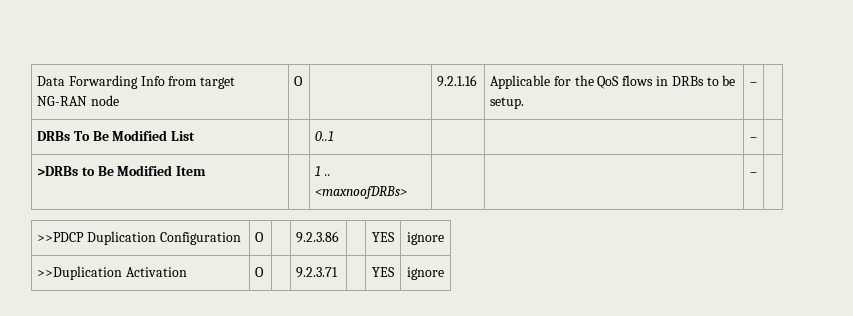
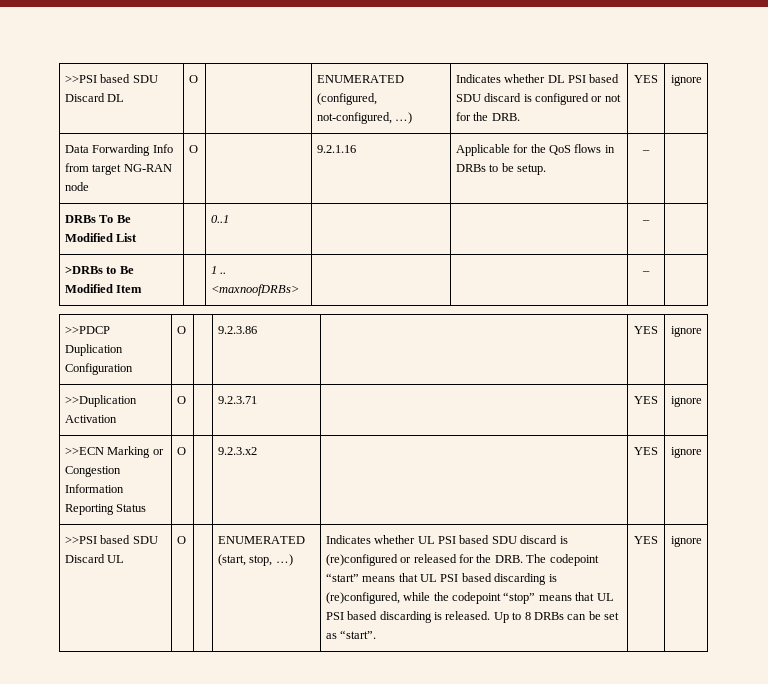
+ >>PSI based SDU Discard DL | O | | ENUMERATED (configured, not-configured, …) | Indicates whether DL PSI based SDU discard is configured or not for the DRB. | YES | ignore
+ >>ECN Marking or Congestion Information Reporting Status | O | | 9.2.3.x2 | | YES | ignore
+ >>PSI based SDU Discard UL | O | | ENUMERATED (start, stop, …) | Indicates whether UL PSI based SDU discard is (re)configured or released for the DRB. The codepoint “start” means that UL PSI based discarding is (re)configured, while the codepoint “stop” means that UL PSI based discarding is released. Up to 8 DRBs can be set as “start”. | YES | ignore

